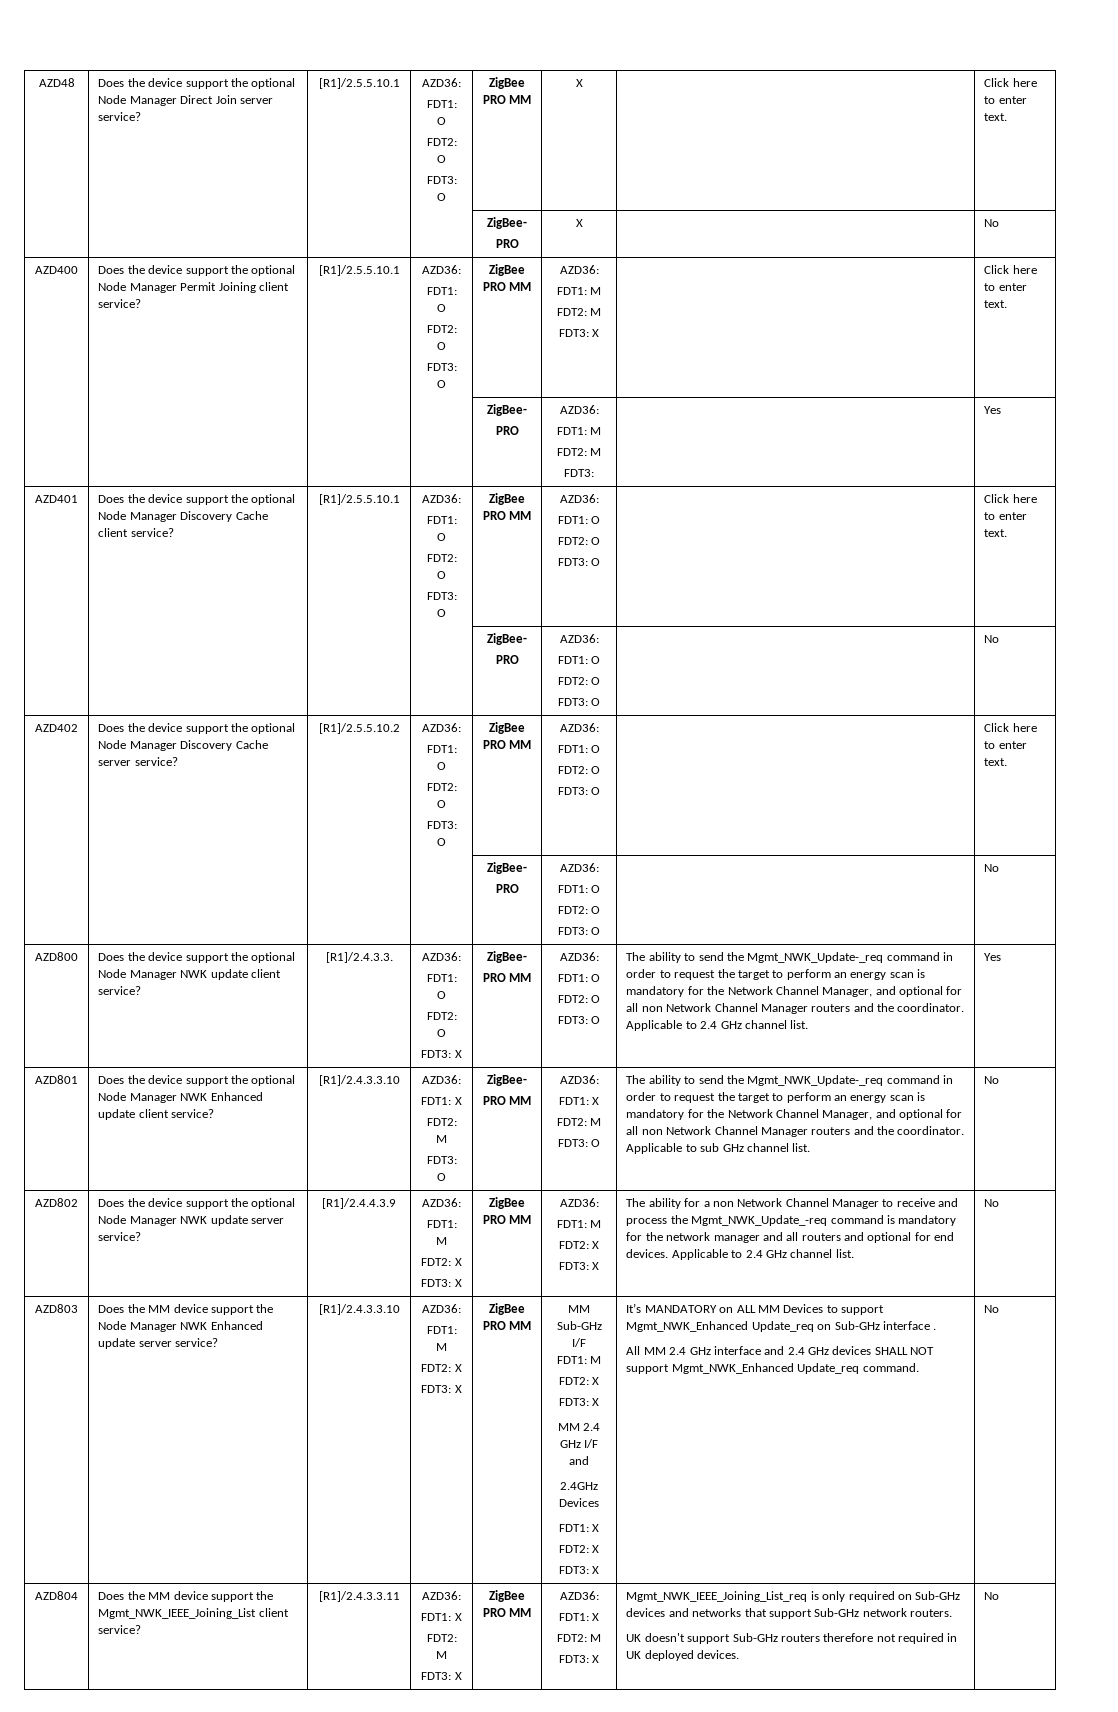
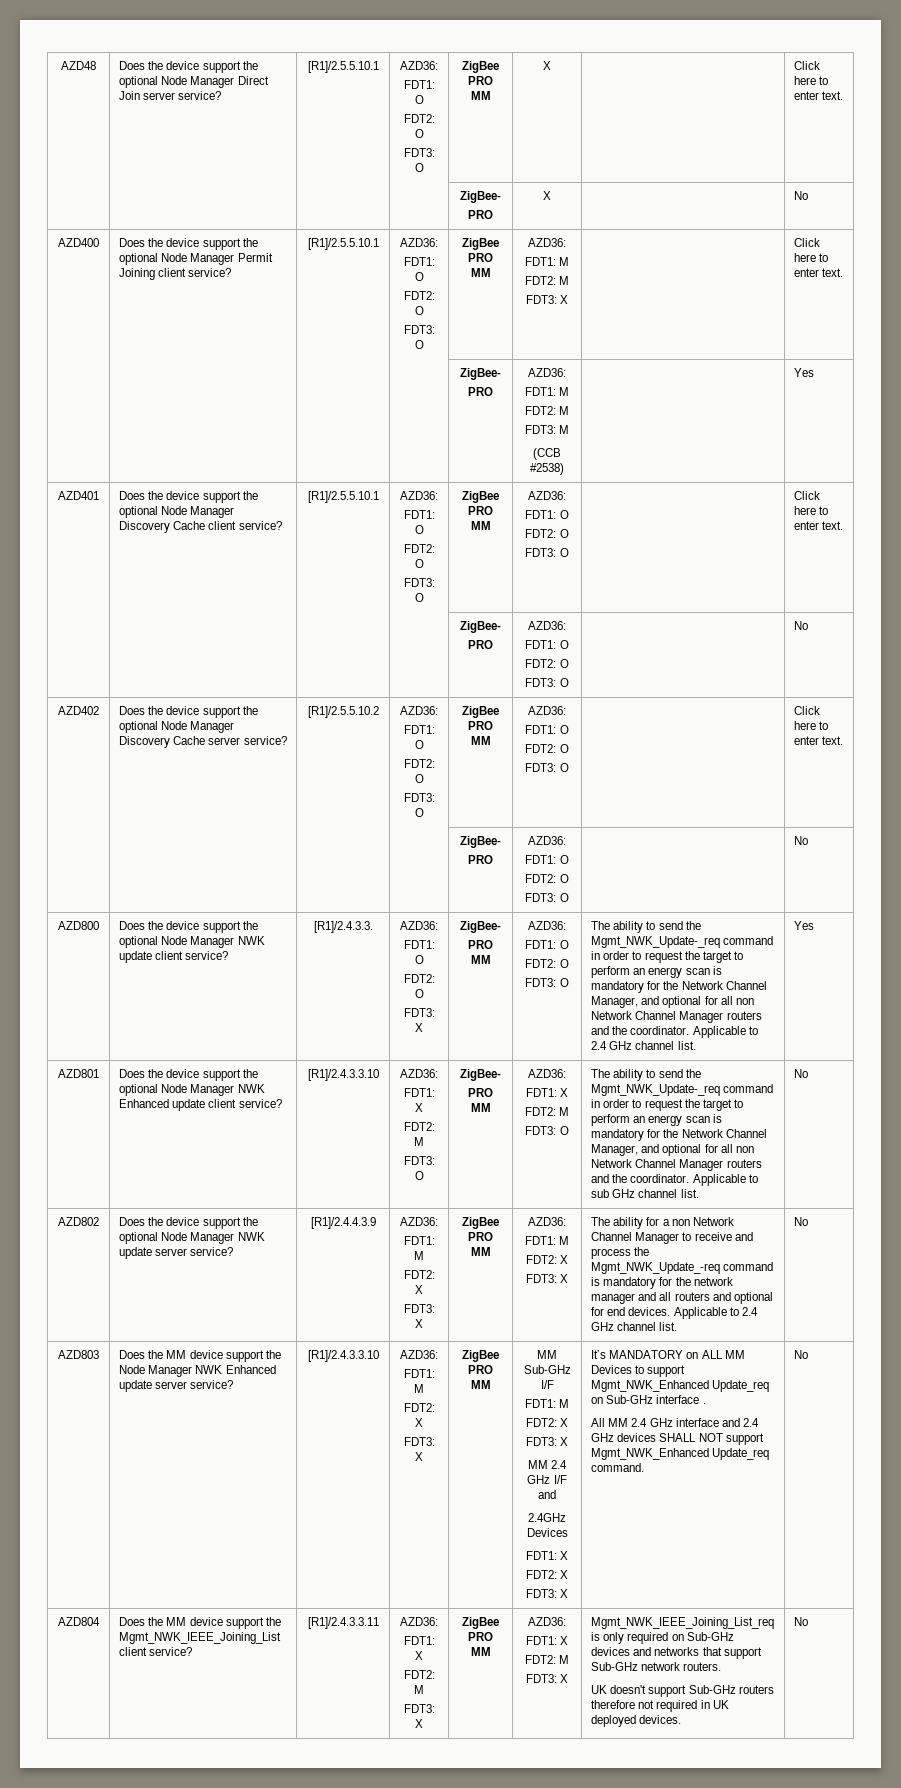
  AZD400 | Does the device support the optional Node Manager Permit Joining client service? | [R1]/2.5.5.10.1 | AZD36:
  FDT1: O
  FDT2: O
  FDT3: O | ZigBee PRO MM | AZD36:
  FDT1: M
  FDT2: M
  FDT3: X | | Click here to enter text.
  | | | | ZigBee-
  PRO | AZD36:
  FDT1: M
  FDT2: M
- FDT3: | | Yes
+ FDT3: M
+ (CCB #2538) | | Yes

